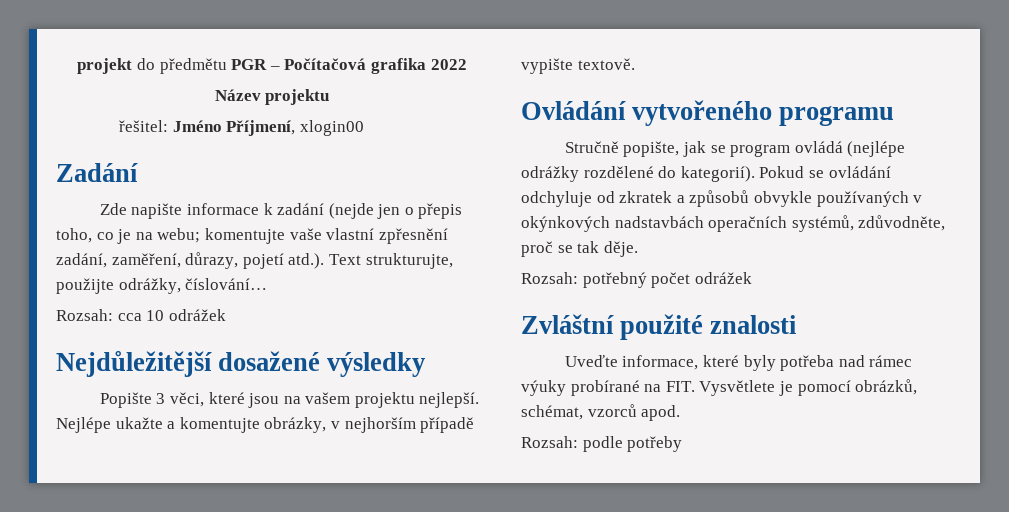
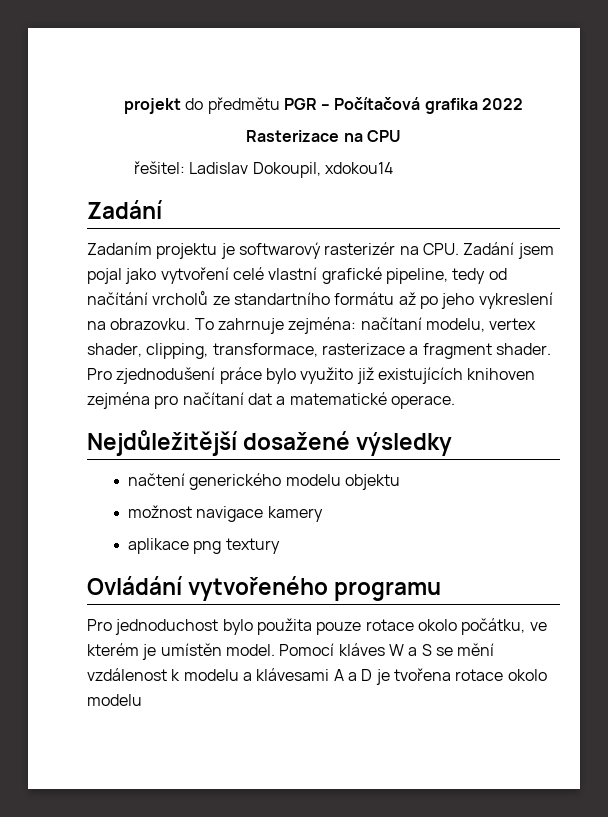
- Název projektu
- řešitel: Jméno Příjmení, xlogin00
+ Rasterizace na CPU
+ řešitel: Ladislav Dokoupil, xdokou14
  Zadání
- Zde napište informace k zadání (nejde jen o přepis toho, co je na webu; komentujte vaše vlastní zpřesnění zadání, zaměření, důrazy, pojetí atd.). Text strukturujte, použijte odrážky, číslování…
- Rozsah: cca 10 odrážek
+ Zadaním projektu je softwarový rasterizér na CPU. Zadání jsem pojal jako vytvoření celé vlastní grafické pipeline, tedy od načítání vrcholů ze standartního formátu až po jeho vykreslení na obrazovku. To zahrnuje zejména: načítaní modelu, vertex shader, clipping, transformace, rasterizace a fragment shader. Pro zjednodušení práce bylo využito již existujících knihoven zejména pro načítaní dat a matematické operace.
  Nejdůležitější dosažené výsledky
- Popište 3 věci, které jsou na vašem projektu nejlepší. Nejlépe ukažte a komentujte obrázky, v nejhorším případě vypište textově.
+ načtení generického modelu objektu
+ možnost navigace kamery
+ aplikace png textury
  Ovládání vytvořeného programu
- Stručně popište, jak se program ovládá (nejlépe odrážky rozdělené do kategorií). Pokud se ovládání odchyluje od zkratek a způsobů obvykle používaných v okýnkových nadstavbách operačních systémů, zdůvodněte, proč se tak děje.
- Rozsah: potřebný počet odrážek
- Zvláštní použité znalosti
- Uveďte informace, které byly potřeba nad rámec výuky probírané na FIT. Vysvětlete je pomocí obrázků, schémat, vzorců apod.
- Rozsah: podle potřeby
+ Pro jednoduchost bylo použita pouze rotace okolo počátku, ve kterém je umístěn model. Pomocí kláves W a S se mění vzdálenost k modelu a klávesami A a D je tvořena rotace okolo modelu

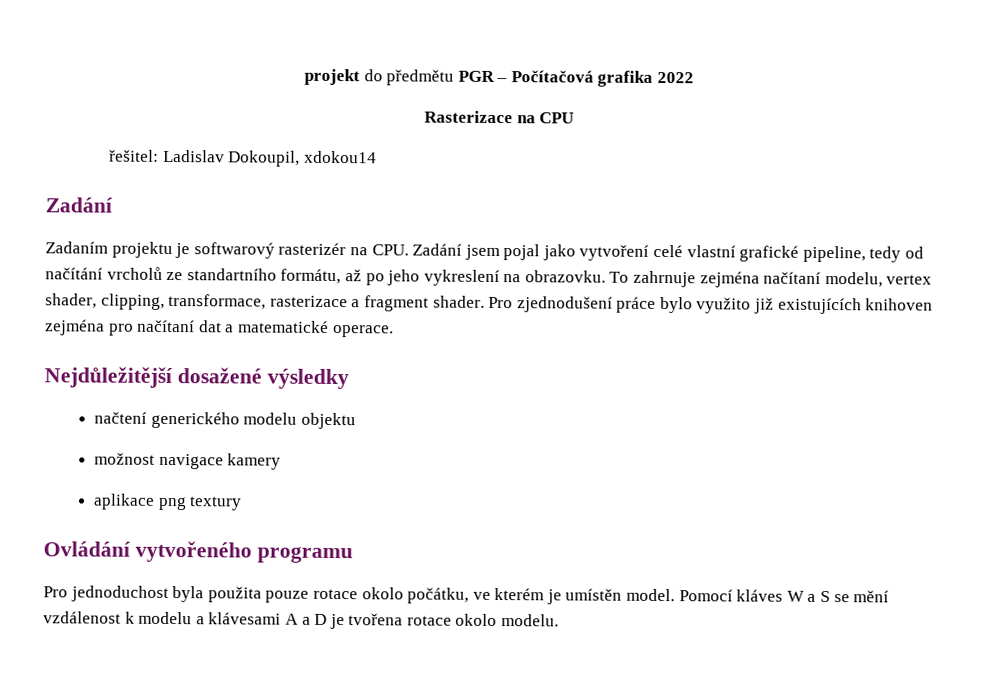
- Zadaním projektu je softwarový rasterizér na CPU. Zadání jsem pojal jako vytvoření celé vlastní grafické pipeline, tedy od načítání vrcholů ze standartního formátu až po jeho vykreslení na obrazovku.
+ Zadaním projektu je softwarový rasterizér na CPU. Zadání jsem pojal jako vytvoření celé vlastní grafické pipeline, tedy od načítání vrcholů ze standartního formátu, až po jeho vykreslení na obrazovku.
- To zahrnuje zejména: načítaní modelu, vertex shader, clipping, transformace, rasterizace a fragment shader.
+ To zahrnuje zejména načítaní modelu, vertex shader, clipping, transformace, rasterizace a fragment shader.
- Pro jednoduchost bylo použita pouze rotace okolo počátku, ve kterém je umístěn model.
+ Pro jednoduchost byla použita pouze rotace okolo počátku, ve kterém je umístěn model.
- Pomocí kláves W a S se mění vzdálenost k modelu a klávesami A a D je tvořena rotace okolo modelu
+ Pomocí kláves W a S se mění vzdálenost k modelu a klávesami A a D je tvořena rotace okolo modelu.

